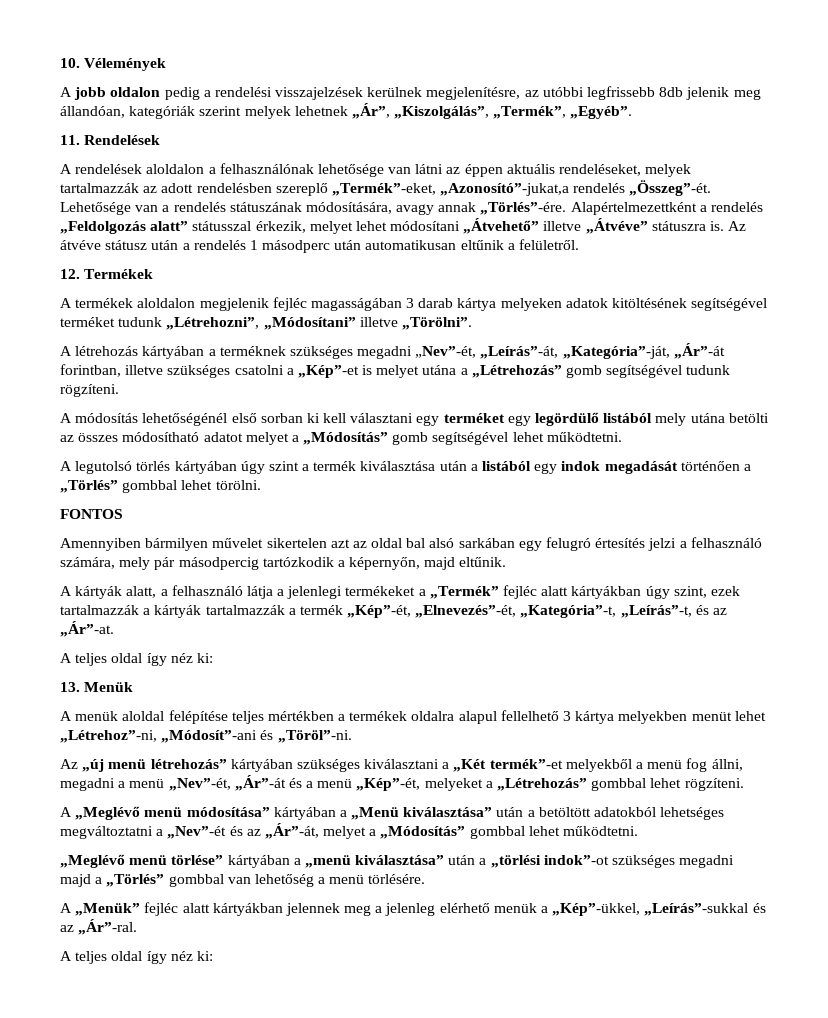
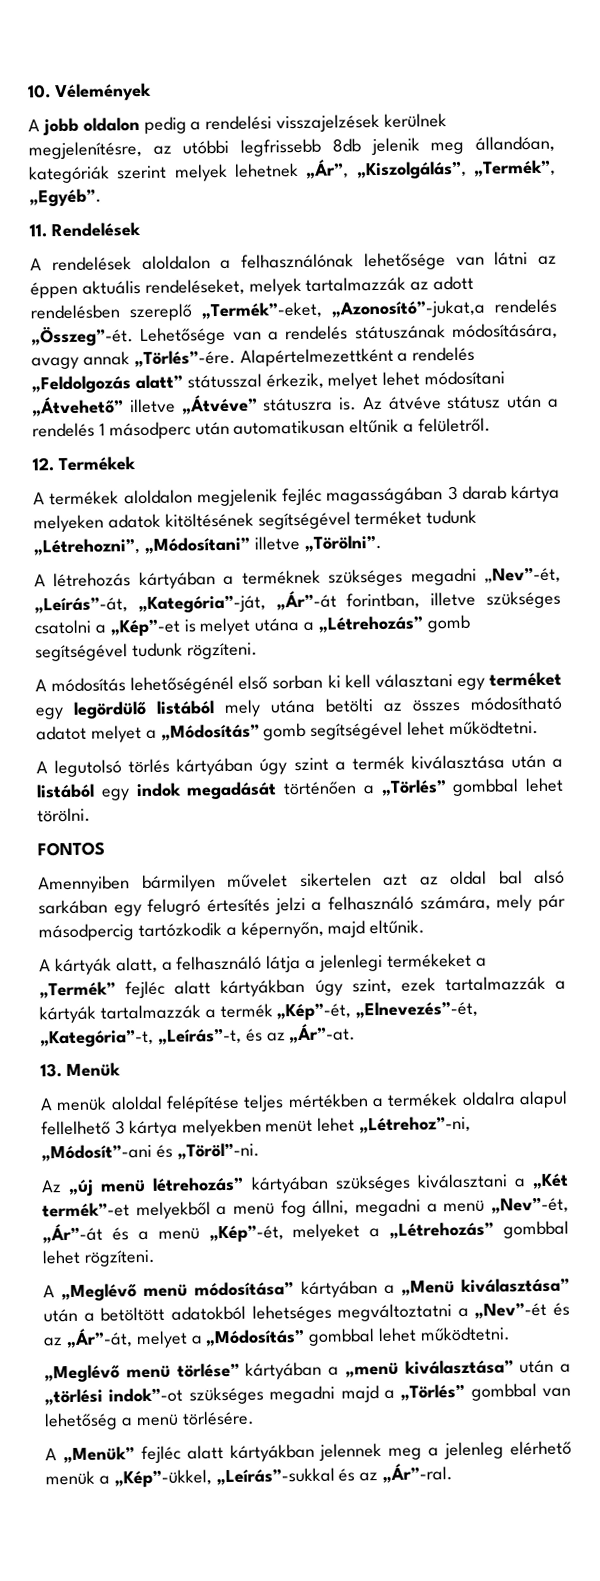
  A kártyák alatt, a felhasználó látja a jelenlegi termékeket a „Termék” fejléc alatt kártyákban úgy szint, ezek tartalmazzák a kártyák tartalmazzák a termék „Kép”-ét, „Elnevezés”-ét, „Kategória”-t, „Leírás”-t, és az „Ár”-at.
- A teljes oldal így néz ki:
  A „Menük” fejléc alatt kártyákban jelennek meg a jelenleg elérhető menük a „Kép”-ükkel, „Leírás”-sukkal és az „Ár”-ral.
- A teljes oldal így néz ki:

